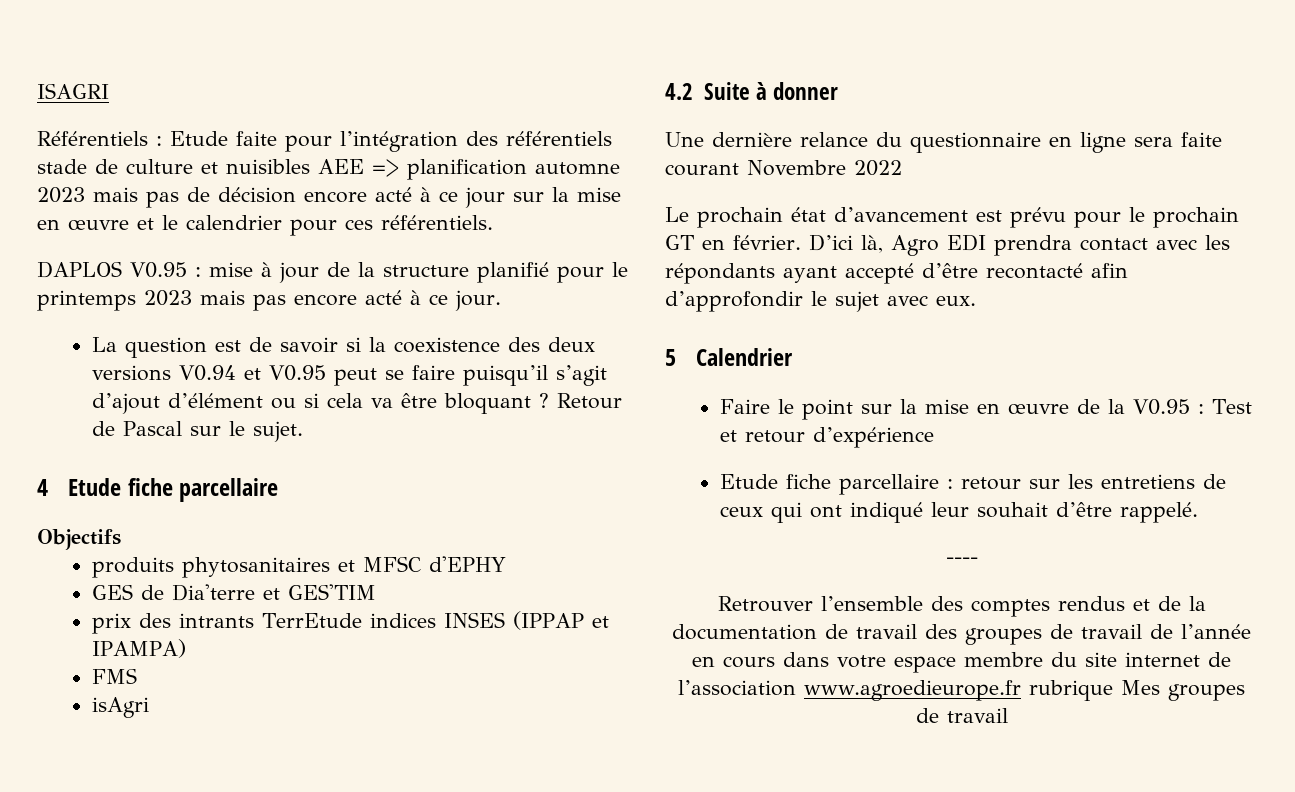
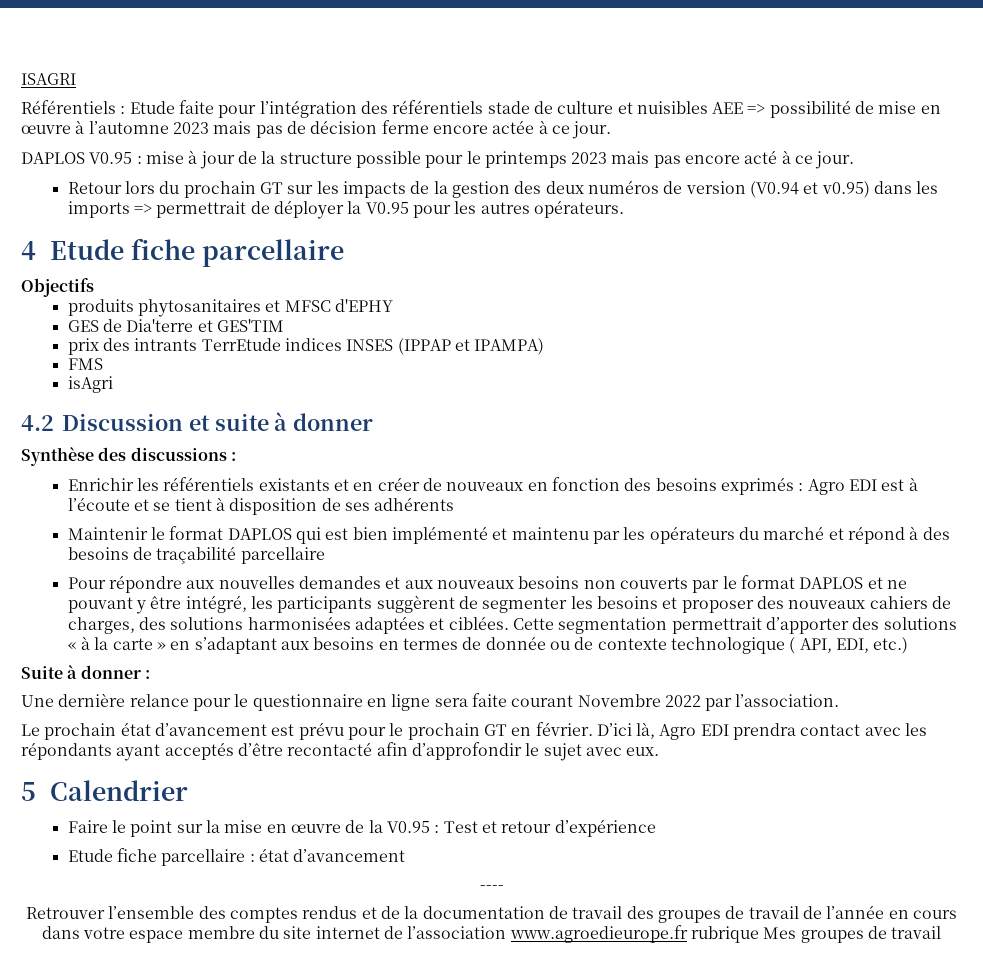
- Référentiels : Etude faite pour l’intégration des référentiels stade de culture et nuisibles AEE => planification automne 2023 mais pas de décision encore acté à ce jour sur la mise en œuvre et le calendrier pour ces référentiels.
+ Référentiels : Etude faite pour l’intégration des référentiels stade de culture et nuisibles AEE => possibilité de mise en œuvre à l’automne 2023 mais pas de décision ferme encore actée à ce jour.
- DAPLOS V0.95 : mise à jour de la structure planifié pour le printemps 2023 mais pas encore acté à ce jour.
+ DAPLOS V0.95 : mise à jour de la structure possible pour le printemps 2023 mais pas encore acté à ce jour.
- La question est de savoir si la coexistence des deux versions V0.94 et V0.95 peut se faire puisqu’il s’agit d’ajout d’élément ou si cela va être bloquant ? Retour de Pascal sur le sujet.
+ Retour lors du prochain GT sur les impacts de la gestion des deux numéros de version (V0.94 et v0.95) dans les imports => permettrait de déployer la V0.95 pour les autres opérateurs.
- 4.2 Suite à donner
+ 4.2 Discussion et suite à donner
+ Synthèse des discussions :
+ Enrichir les référentiels existants et en créer de nouveaux en fonction des besoins exprimés : Agro EDI est à l’écoute et se tient à disposition de ses adhérents
+ Maintenir le format DAPLOS qui est bien implémenté et maintenu par les opérateurs du marché et répond à des besoins de traçabilité parcellaire
+ Pour répondre aux nouvelles demandes et aux nouveaux besoins non couverts par le format DAPLOS et ne pouvant y être intégré, les participants suggèrent de segmenter les besoins et proposer des nouveaux cahiers de charges, des solutions harmonisées adaptées et ciblées. Cette segmentation permettrait d’apporter des solutions « à la carte » en s’adaptant aux besoins en termes de donnée ou de contexte technologique ( API, EDI, etc.)
+ Suite à donner :
- Une dernière relance du questionnaire en ligne sera faite courant Novembre 2022
+ Une dernière relance pour le questionnaire en ligne sera faite courant Novembre 2022 par l’association.
- D’ici là, Agro EDI prendra contact avec les répondants ayant accepté d’être recontacté afin d’approfondir le sujet avec eux.
+ D’ici là, Agro EDI prendra contact avec les répondants ayant acceptés d’être recontacté afin d’approfondir le sujet avec eux.
- Etude fiche parcellaire : retour sur les entretiens de ceux qui ont indiqué leur souhait d’être rappelé.
+ Etude fiche parcellaire : état d’avancement

